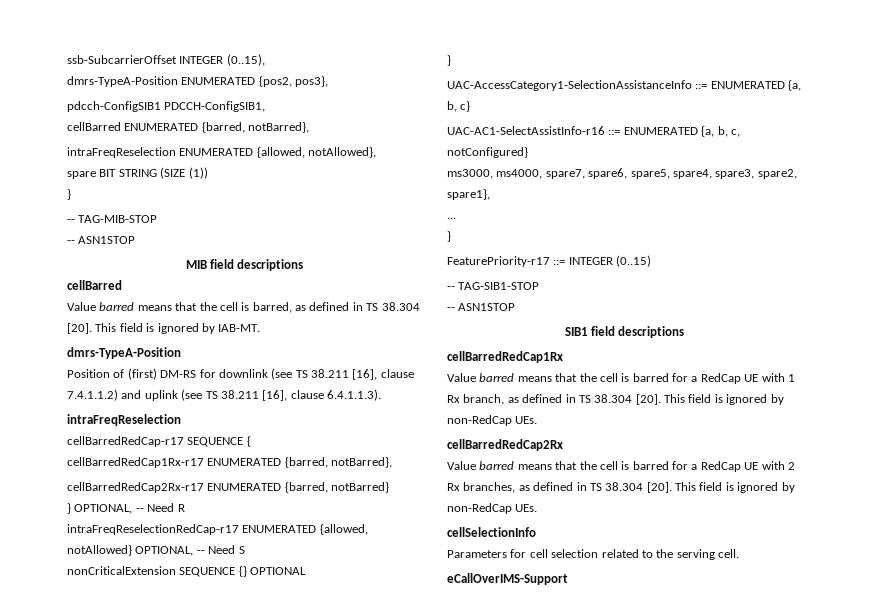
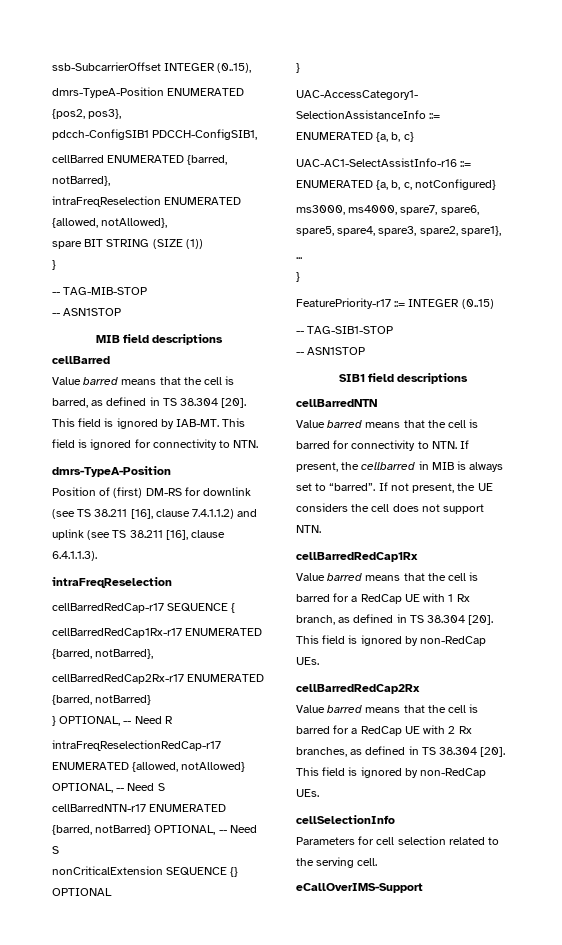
+ This field is ignored for connectivity to NTN.
+ cellBarredNTN-r17 ENUMERATED {barred, notBarred} OPTIONAL, -- Need S
+ cellBarredNTN
+ Value barred means that the cell is barred for connectivity to NTN. If present, the cellbarred in MIB is always set to “barred”. If not present, the UE considers the cell does not support NTN.

